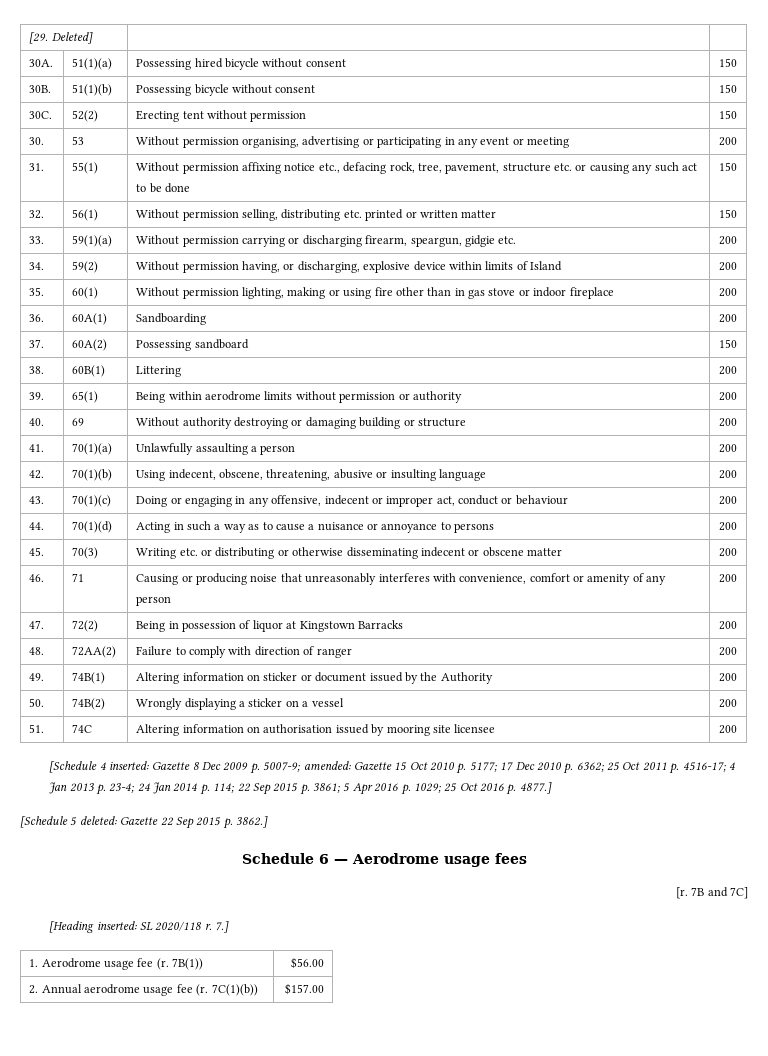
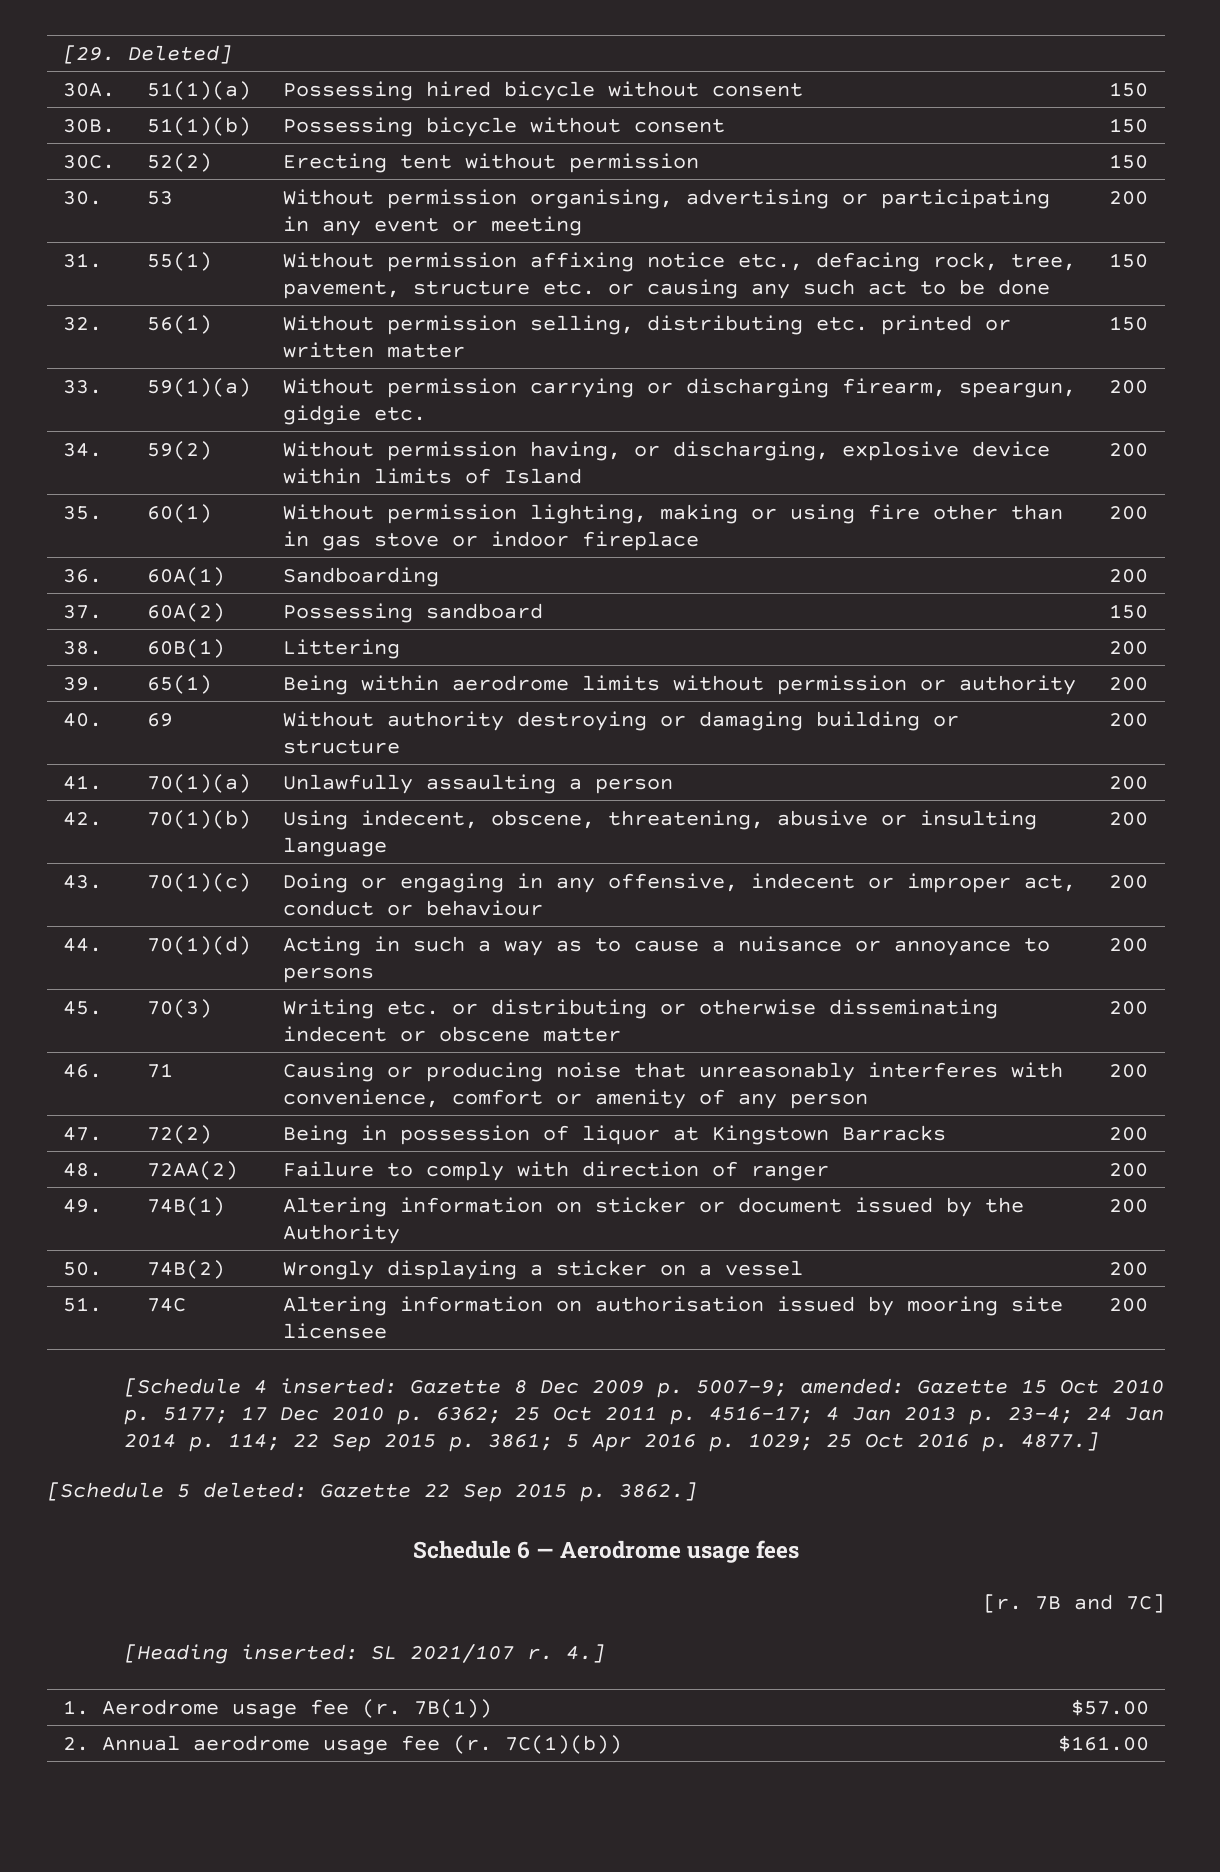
- [Heading inserted: SL 2020/118 r. 7.]
+ [Heading inserted: SL 2021/107 r. 4.]
- 1. Aerodrome usage fee (r. 7B(1)) | $56.00
+ 1. Aerodrome usage fee (r. 7B(1)) | $57.00
- 2. Annual aerodrome usage fee (r. 7C(1)(b)) | $157.00
+ 2. Annual aerodrome usage fee (r. 7C(1)(b)) | $161.00

